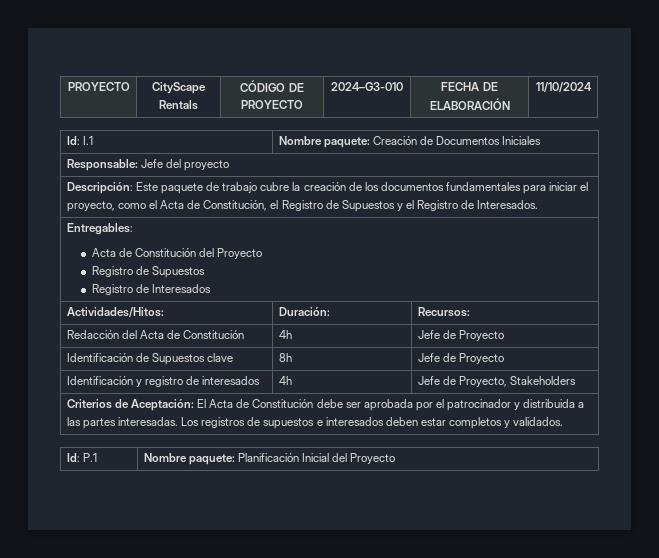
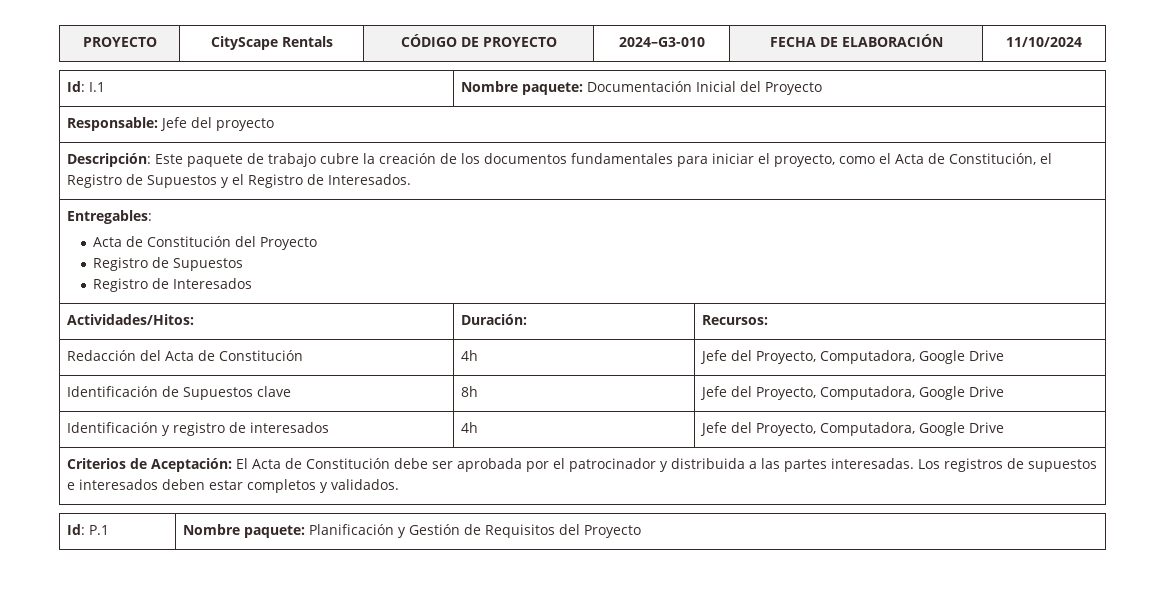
- Id: I.1 | Nombre paquete: Creación de Documentos Iniciales
+ Id: I.1 | Nombre paquete: Documentación Inicial del Proyecto
- Redacción del Acta de Constitución | 4h | Jefe de Proyecto
+ Redacción del Acta de Constitución | 4h | Jefe del Proyecto, Computadora, Google Drive
- Identificación de Supuestos clave | 8h | Jefe de Proyecto
+ Identificación de Supuestos clave | 8h | Jefe del Proyecto, Computadora, Google Drive
- Identificación y registro de interesados | 4h | Jefe de Proyecto, Stakeholders
+ Identificación y registro de interesados | 4h | Jefe del Proyecto, Computadora, Google Drive
- Id: P.1 | Nombre paquete: Planificación Inicial del Proyecto
+ Id: P.1 | Nombre paquete: Planificación y Gestión de Requisitos del Proyecto

